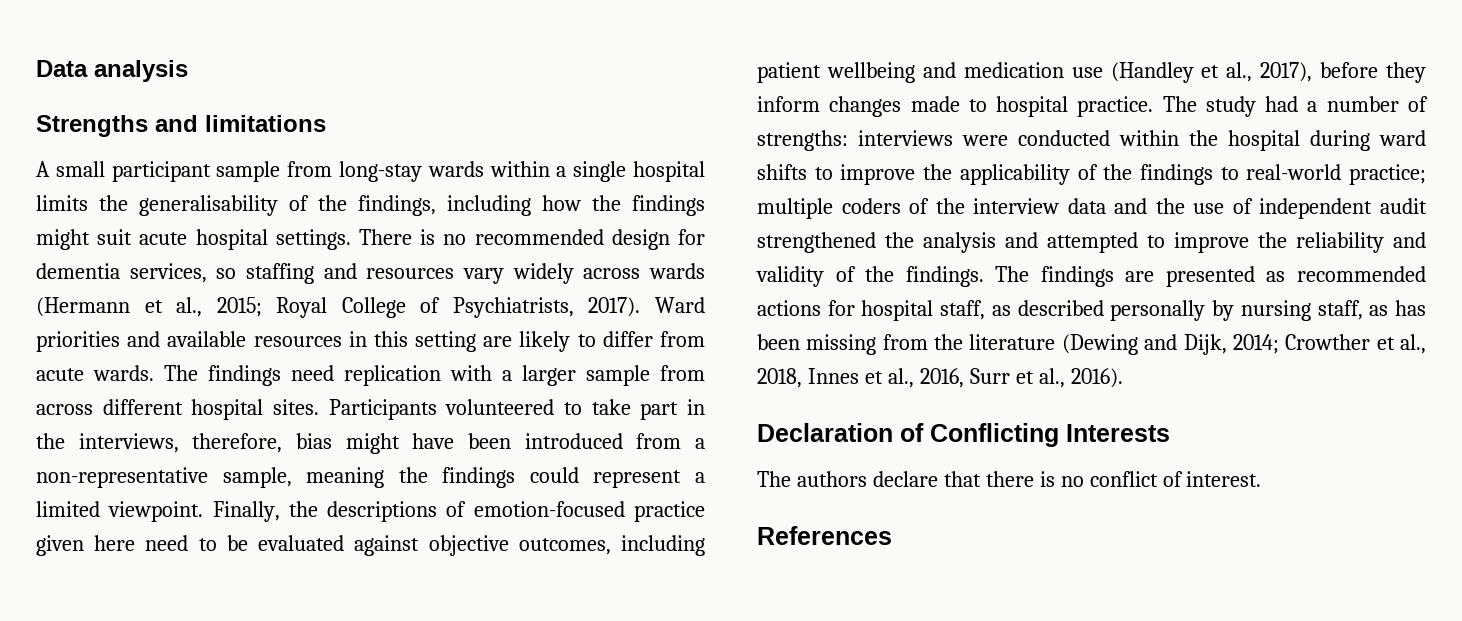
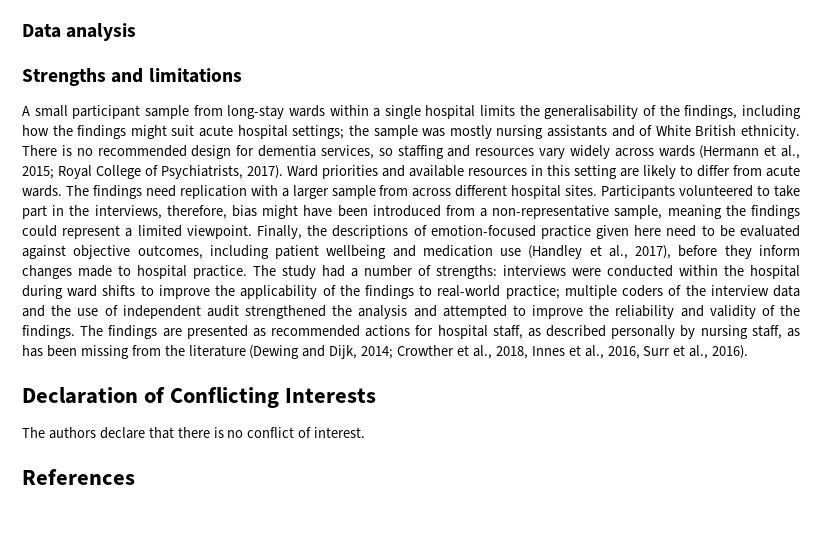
- A small participant sample from long-stay wards within a single hospital limits the generalisability of the findings, including how the findings might suit acute hospital settings.
+ A small participant sample from long-stay wards within a single hospital limits the generalisability of the findings, including how the findings might suit acute hospital settings; the sample was mostly nursing assistants and of White British ethnicity.

